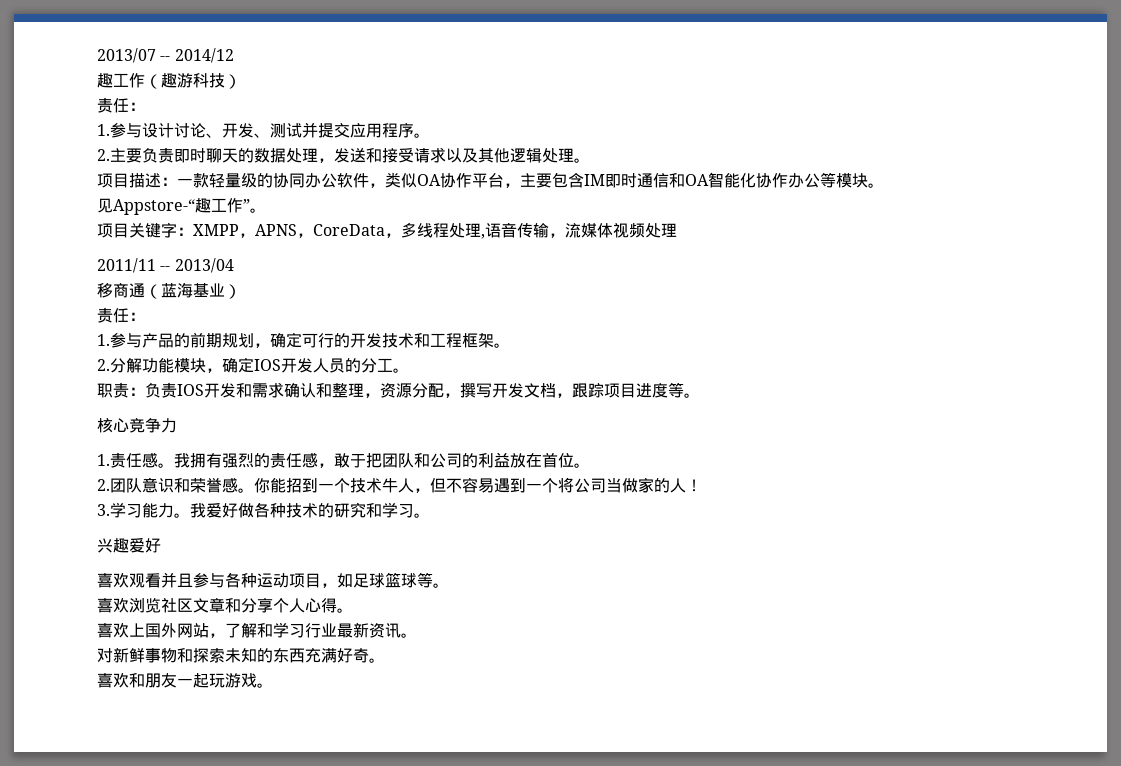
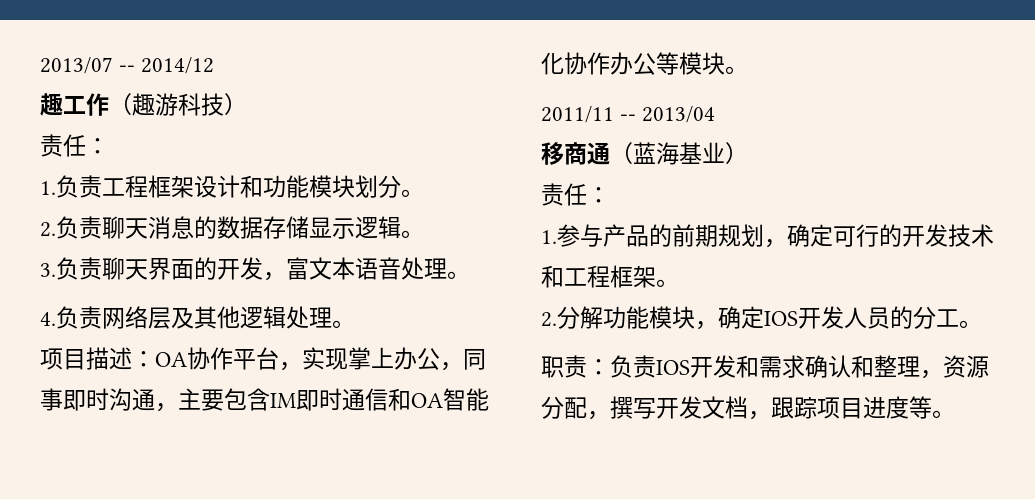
- 1.参与设计讨论、开发、测试并提交应用程序。
- 2.主要负责即时聊天的数据处理，发送和接受请求以及其他逻辑处理。
+ 1.负责工程框架设计和功能模块划分。
+ 2.负责聊天消息的数据存储显示逻辑。
+ 3.负责聊天界面的开发，富文本语音处理。
+ 4.负责网络层及其他逻辑处理。
- 项目描述：一款轻量级的协同办公软件，类似OA协作平台，主要包含IM即时通信和OA智能化协作办公等模块。
+ 项目描述：OA协作平台，实现掌上办公，同事即时沟通，主要包含IM即时通信和OA智能化协作办公等模块。
- 见Appstore-“趣工作”。
- 项目关键字：XMPP，APNS，CoreData，多线程处理,语音传输，流媒体视频处理
- 核心竞争力
- 1.责任感。我拥有强烈的责任感，敢于把团队和公司的利益放在首位。
- 2.团队意识和荣誉感。你能招到一个技术牛人，但不容易遇到一个将公司当做家的人！
- 3.学习能力。我爱好做各种技术的研究和学习。
- 兴趣爱好
- 喜欢观看并且参与各种运动项目，如足球篮球等。
- 喜欢浏览社区文章和分享个人心得。
- 喜欢上国外网站，了解和学习行业最新资讯。
- 对新鲜事物和探索未知的东西充满好奇。
- 喜欢和朋友一起玩游戏。

